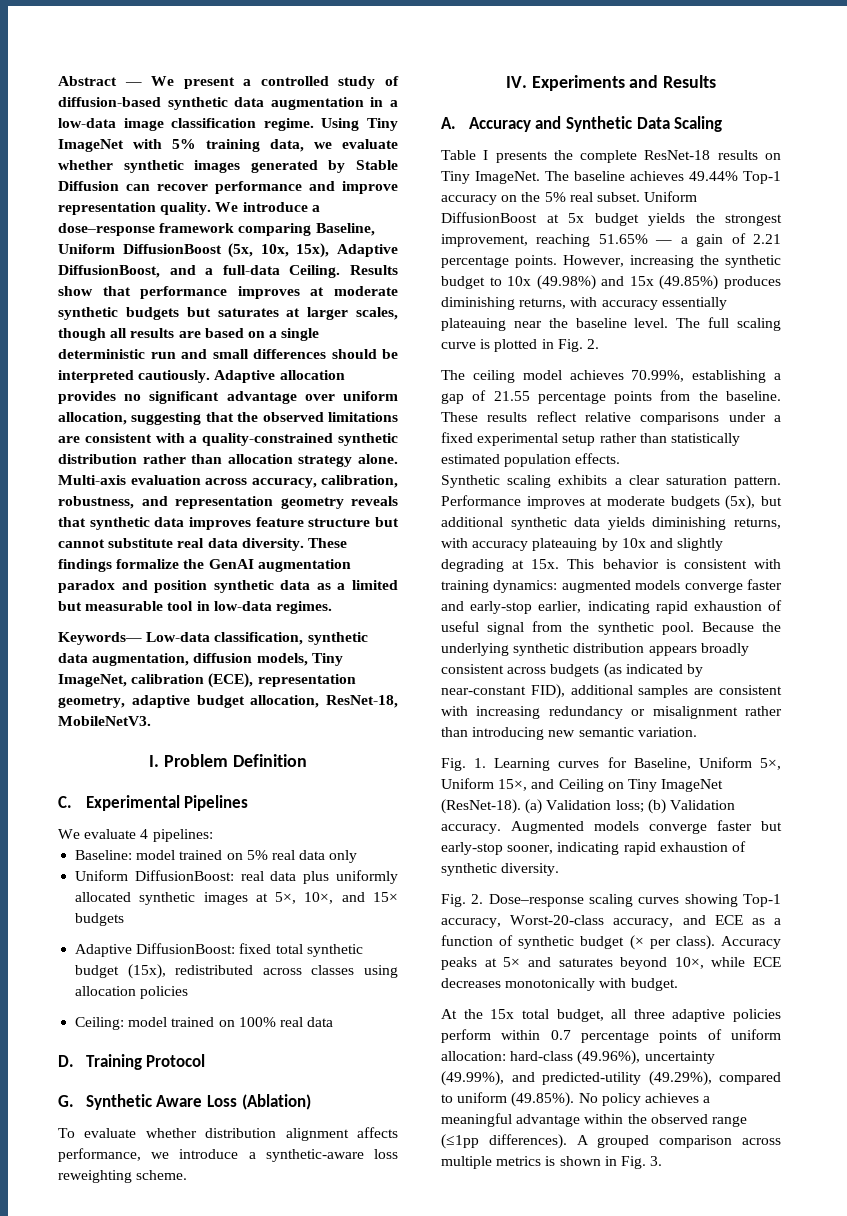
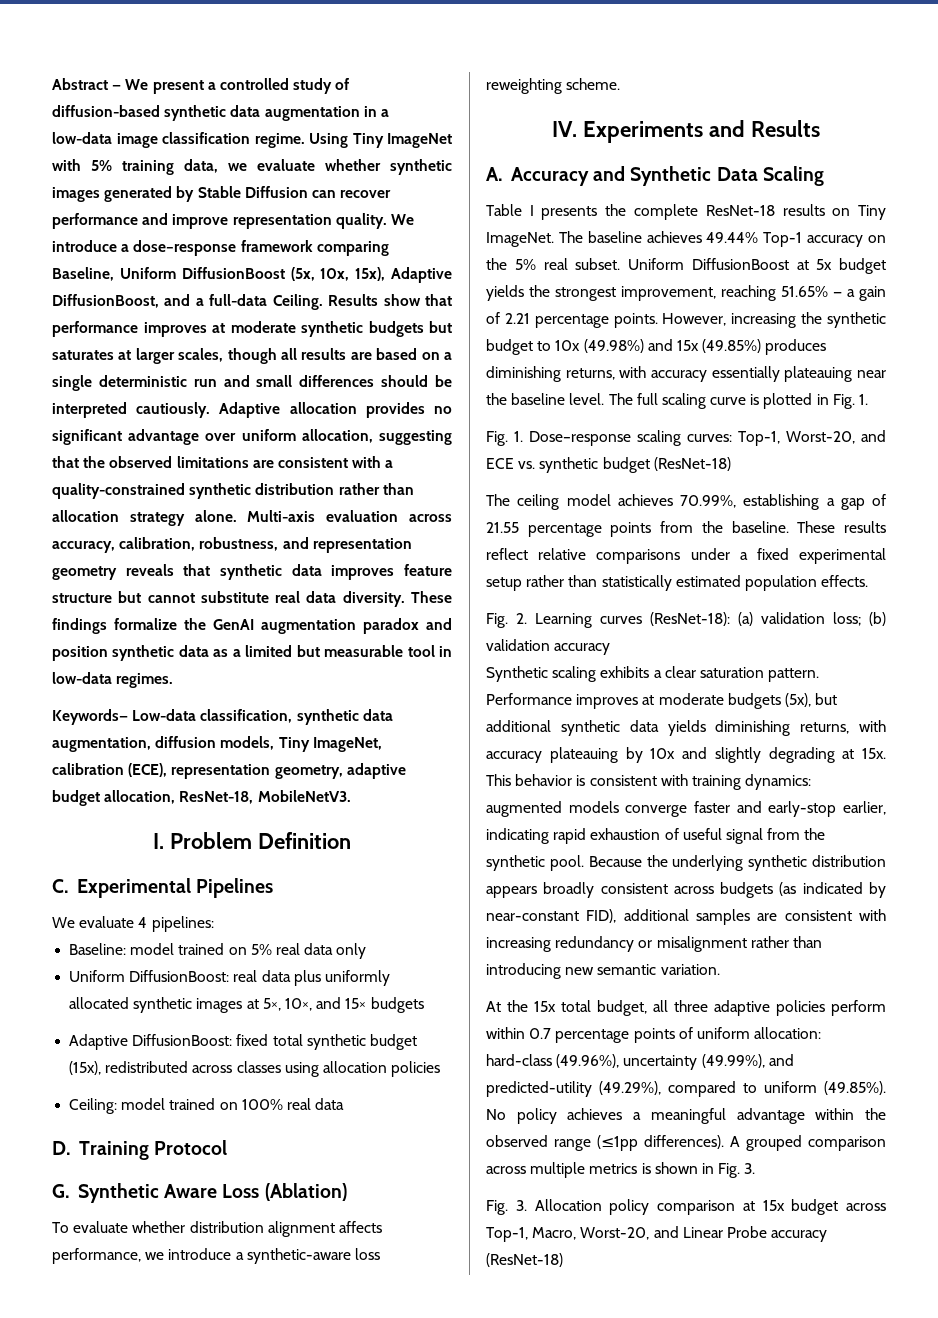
- The full scaling curve is plotted in Fig. 2.
+ The full scaling curve is plotted in Fig. 1.
+ Fig. 1. Dose–response scaling curves: Top-1, Worst-20, and ECE vs. synthetic budget (ResNet-18)
+ Fig. 2. Learning curves (ResNet-18): (a) validation loss; (b) validation accuracy
- Fig. 1. Learning curves for Baseline, Uniform 5×, Uniform 15×, and Ceiling on Tiny ImageNet (ResNet-18). (a) Validation loss; (b) Validation accuracy. Augmented models converge faster but early-stop sooner, indicating rapid exhaustion of synthetic diversity.
- Fig. 2. Dose–response scaling curves showing Top-1 accuracy, Worst-20-class accuracy, and ECE as a function of synthetic budget (× per class). Accuracy peaks at 5× and saturates beyond 10×, while ECE decreases monotonically with budget.
+ Fig. 3. Allocation policy comparison at 15x budget across Top-1, Macro, Worst-20, and Linear Probe accuracy (ResNet-18)

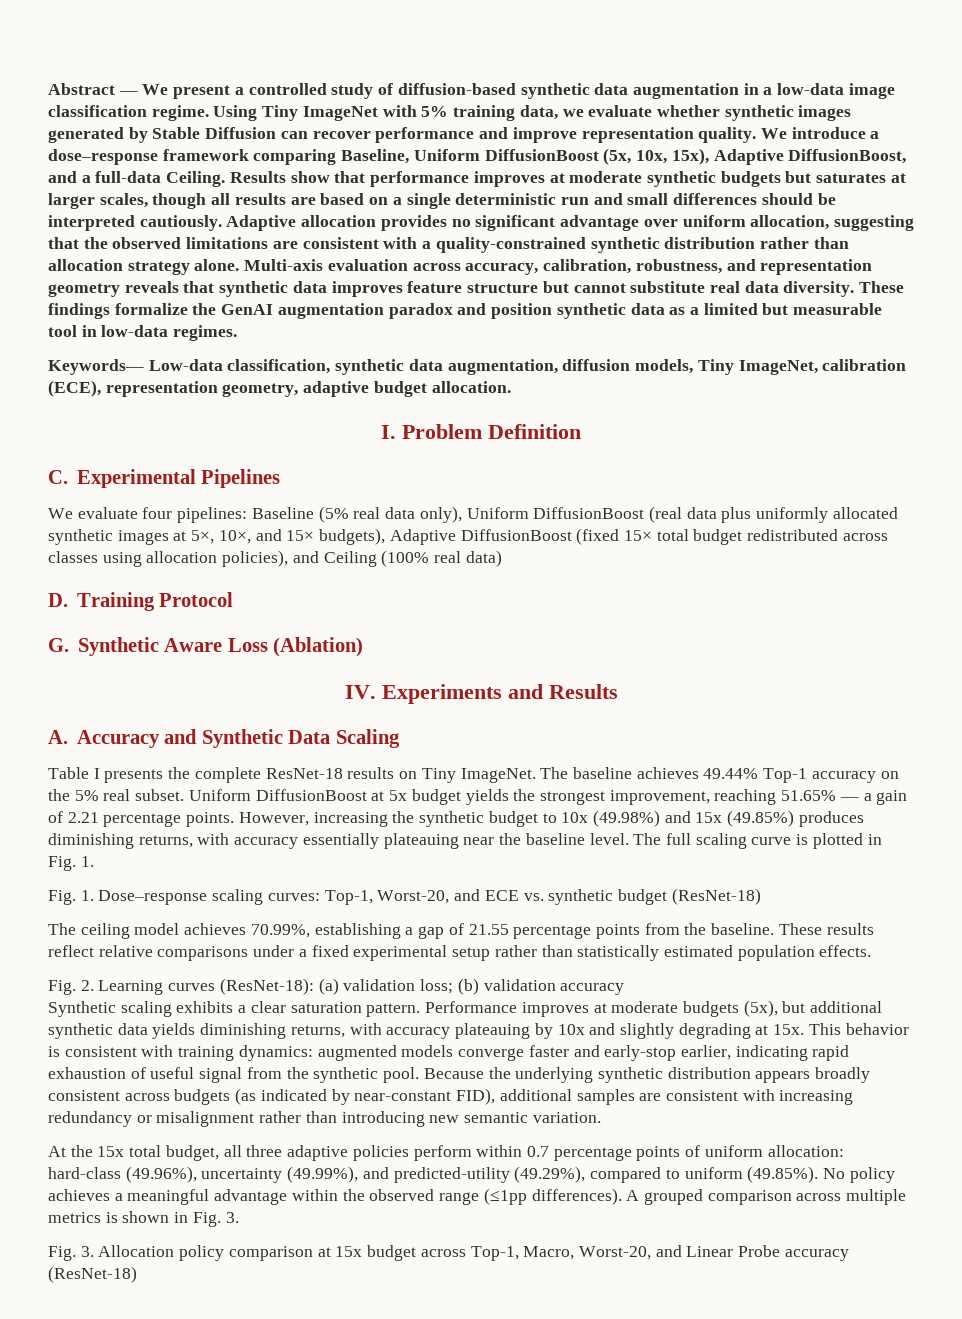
- Keywords— Low-data classification, synthetic data augmentation, diffusion models, Tiny ImageNet, calibration (ECE), representation geometry, adaptive budget allocation, ResNet-18, MobileNetV3.
+ Keywords— Low-data classification, synthetic data augmentation, diffusion models, Tiny ImageNet, calibration (ECE), representation geometry, adaptive budget allocation.
- We evaluate 4 pipelines:
- Baseline: model trained on 5% real data only
- Uniform DiffusionBoost: real data plus uniformly allocated synthetic images at 5×, 10×, and 15× budgets
- Adaptive DiffusionBoost: fixed total synthetic budget (15x), redistributed across classes using allocation policies
- Ceiling: model trained on 100% real data
+ We evaluate four pipelines: Baseline (5% real data only), Uniform DiffusionBoost (real data plus uniformly allocated synthetic images at 5×, 10×, and 15× budgets), Adaptive DiffusionBoost (fixed 15× total budget redistributed across classes using allocation policies), and Ceiling (100% real data)
- To evaluate whether distribution alignment affects performance, we introduce a synthetic-aware loss reweighting scheme.

